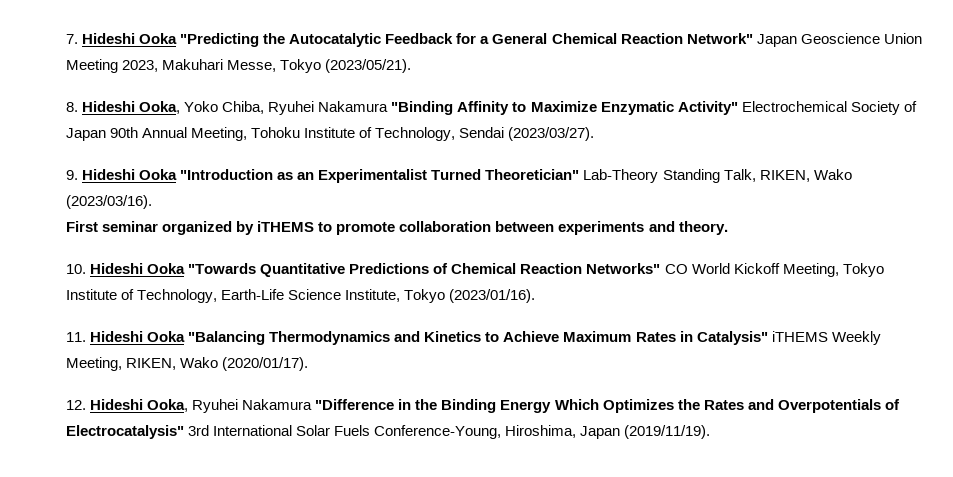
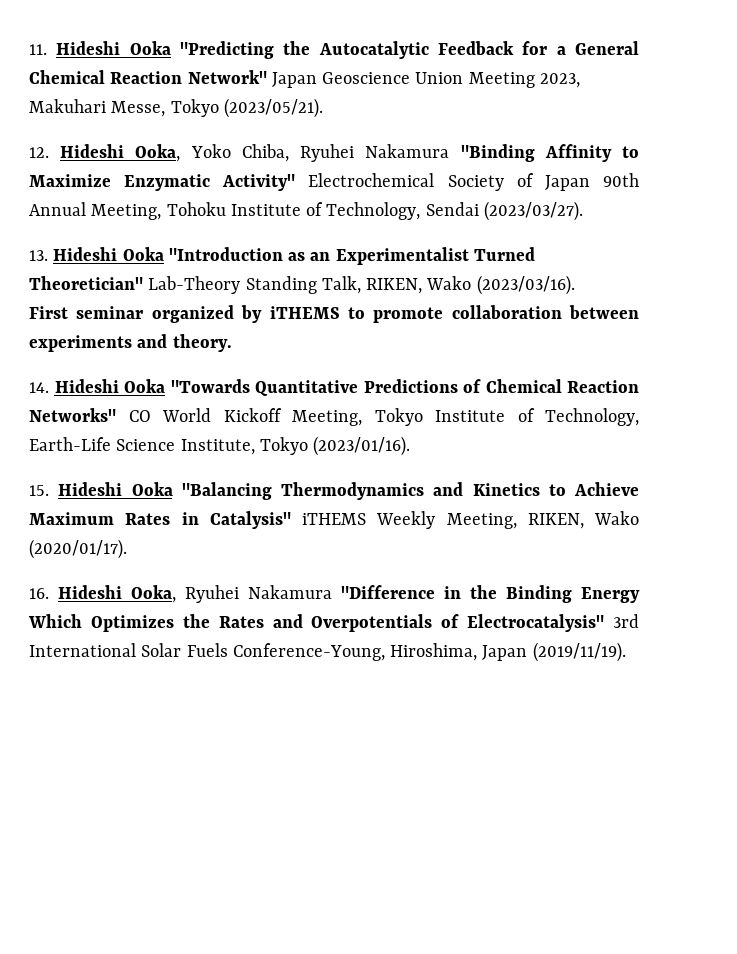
- 7. Hideshi Ooka "Predicting the Autocatalytic Feedback for a General Chemical Reaction Network" Japan Geoscience Union Meeting 2023, Makuhari Messe, Tokyo (2023/05/21).
+ 11. Hideshi Ooka "Predicting the Autocatalytic Feedback for a General Chemical Reaction Network" Japan Geoscience Union Meeting 2023, Makuhari Messe, Tokyo (2023/05/21).
- 8. Hideshi Ooka, Yoko Chiba, Ryuhei Nakamura "Binding Affinity to Maximize Enzymatic Activity" Electrochemical Society of Japan 90th Annual Meeting, Tohoku Institute of Technology, Sendai (2023/03/27).
+ 12. Hideshi Ooka, Yoko Chiba, Ryuhei Nakamura "Binding Affinity to Maximize Enzymatic Activity" Electrochemical Society of Japan 90th Annual Meeting, Tohoku Institute of Technology, Sendai (2023/03/27).
- 9. Hideshi Ooka "Introduction as an Experimentalist Turned Theoretician" Lab-Theory Standing Talk, RIKEN, Wako (2023/03/16).
+ 13. Hideshi Ooka "Introduction as an Experimentalist Turned Theoretician" Lab-Theory Standing Talk, RIKEN, Wako (2023/03/16).
- 10. Hideshi Ooka "Towards Quantitative Predictions of Chemical Reaction Networks" CO World Kickoff Meeting, Tokyo Institute of Technology, Earth-Life Science Institute, Tokyo (2023/01/16).
+ 14. Hideshi Ooka "Towards Quantitative Predictions of Chemical Reaction Networks" CO World Kickoff Meeting, Tokyo Institute of Technology, Earth-Life Science Institute, Tokyo (2023/01/16).
- 11. Hideshi Ooka "Balancing Thermodynamics and Kinetics to Achieve Maximum Rates in Catalysis" iTHEMS Weekly Meeting, RIKEN, Wako (2020/01/17).
+ 15. Hideshi Ooka "Balancing Thermodynamics and Kinetics to Achieve Maximum Rates in Catalysis" iTHEMS Weekly Meeting, RIKEN, Wako (2020/01/17).
- 12. Hideshi Ooka, Ryuhei Nakamura "Difference in the Binding Energy Which Optimizes the Rates and Overpotentials of Electrocatalysis" 3rd International Solar Fuels Conference-Young, Hiroshima, Japan (2019/11/19).
+ 16. Hideshi Ooka, Ryuhei Nakamura "Difference in the Binding Energy Which Optimizes the Rates and Overpotentials of Electrocatalysis" 3rd International Solar Fuels Conference-Young, Hiroshima, Japan (2019/11/19).

